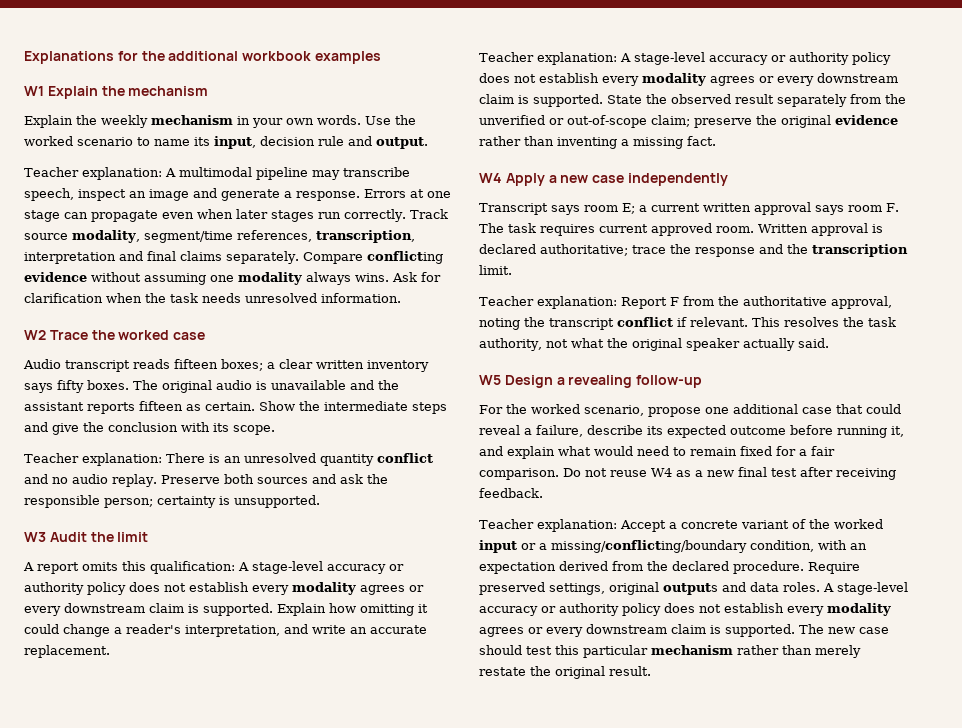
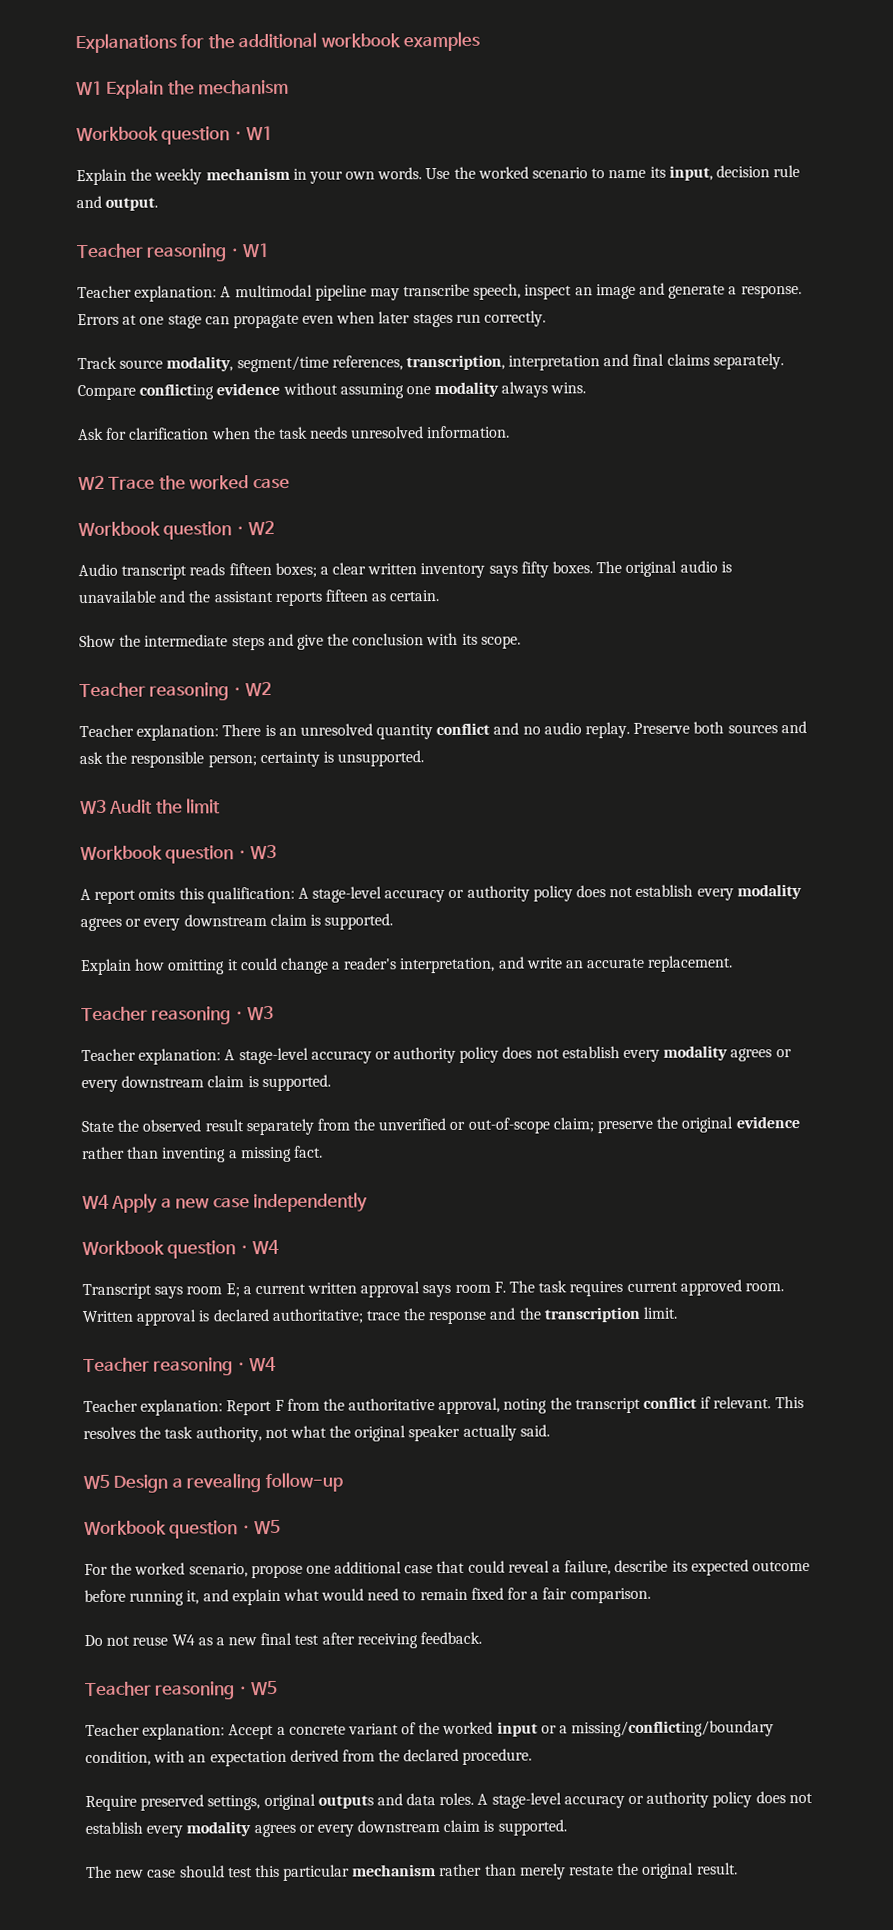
+ Workbook question · W1
+ Teacher reasoning · W1
- Errors at one stage can propagate even when later stages run correctly. Track source modality, segment/time references, transcription, interpretation and final claims separately.
+ Errors at one stage can propagate even when later stages run correctly.
+ Track source modality, segment/time references, transcription, interpretation and final claims separately.
- Compare conflicting evidence without assuming one modality always wins. Ask for clarification when the task needs unresolved information.
+ Compare conflicting evidence without assuming one modality always wins.
+ Ask for clarification when the task needs unresolved information.
+ Workbook question · W2
- The original audio is unavailable and the assistant reports fifteen as certain. Show the intermediate steps and give the conclusion with its scope.
+ The original audio is unavailable and the assistant reports fifteen as certain.
+ Show the intermediate steps and give the conclusion with its scope.
+ Teacher reasoning · W2
+ Workbook question · W3
- A report omits this qualification: A stage-level accuracy or authority policy does not establish every modality agrees or every downstream claim is supported. Explain how omitting it could change a reader's interpretation, and write an accurate replacement.
+ A report omits this qualification: A stage-level accuracy or authority policy does not establish every modality agrees or every downstream claim is supported.
+ Explain how omitting it could change a reader's interpretation, and write an accurate replacement.
+ Teacher reasoning · W3
- Teacher explanation: A stage-level accuracy or authority policy does not establish every modality agrees or every downstream claim is supported. State the observed result separately from the unverified or out-of-scope claim; preserve the original evidence rather than inventing a missing fact.
+ Teacher explanation: A stage-level accuracy or authority policy does not establish every modality agrees or every downstream claim is supported.
+ State the observed result separately from the unverified or out-of-scope claim; preserve the original evidence rather than inventing a missing fact.
+ Workbook question · W4
+ Teacher reasoning · W4
+ Workbook question · W5
- For the worked scenario, propose one additional case that could reveal a failure, describe its expected outcome before running it, and explain what would need to remain fixed for a fair comparison. Do not reuse W4 as a new final test after receiving feedback.
+ For the worked scenario, propose one additional case that could reveal a failure, describe its expected outcome before running it, and explain what would need to remain fixed for a fair comparison.
+ Do not reuse W4 as a new final test after receiving feedback.
+ Teacher reasoning · W5
- Teacher explanation: Accept a concrete variant of the worked input or a missing/conflicting/boundary condition, with an expectation derived from the declared procedure. Require preserved settings, original outputs and data roles. A stage-level accuracy or authority policy does not establish every modality agrees or every downstream claim is supported. The new case should test this particular mechanism rather than merely restate the original result.
+ Teacher explanation: Accept a concrete variant of the worked input or a missing/conflicting/boundary condition, with an expectation derived from the declared procedure.
+ Require preserved settings, original outputs and data roles. A stage-level accuracy or authority policy does not establish every modality agrees or every downstream claim is supported.
+ The new case should test this particular mechanism rather than merely restate the original result.

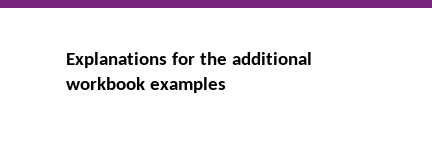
- W1 Explain the mechanism
- Workbook question · W1
- Explain the weekly mechanism in your own words. Use the worked scenario to name its input, decision rule and output.
- Teacher reasoning · W1
- Teacher explanation: A multimodal pipeline may transcribe speech, inspect an image and generate a response. Errors at one stage can propagate even when later stages run correctly.
- Track source modality, segment/time references, transcription, interpretation and final claims separately. Compare conflicting evidence without assuming one modality always wins.
- Ask for clarification when the task needs unresolved information.
- W2 Trace the worked case
- Workbook question · W2
- Audio transcript reads fifteen boxes; a clear written inventory says fifty boxes. The original audio is unavailable and the assistant reports fifteen as certain.
- Show the intermediate steps and give the conclusion with its scope.
- Teacher reasoning · W2
- Teacher explanation: There is an unresolved quantity conflict and no audio replay. Preserve both sources and ask the responsible person; certainty is unsupported.
- W3 Audit the limit
- Workbook question · W3
- A report omits this qualification: A stage-level accuracy or authority policy does not establish every modality agrees or every downstream claim is supported.
- Explain how omitting it could change a reader's interpretation, and write an accurate replacement.
- Teacher reasoning · W3
- Teacher explanation: A stage-level accuracy or authority policy does not establish every modality agrees or every downstream claim is supported.
- State the observed result separately from the unverified or out-of-scope claim; preserve the original evidence rather than inventing a missing fact.
- W4 Apply a new case independently
- Workbook question · W4
- Transcript says room E; a current written approval says room F. The task requires current approved room. Written approval is declared authoritative; trace the response and the transcription limit.
- Teacher reasoning · W4
- Teacher explanation: Report F from the authoritative approval, noting the transcript conflict if relevant. This resolves the task authority, not what the original speaker actually said.
- W5 Design a revealing follow-up
- Workbook question · W5
- For the worked scenario, propose one additional case that could reveal a failure, describe its expected outcome before running it, and explain what would need to remain fixed for a fair comparison.
- Do not reuse W4 as a new final test after receiving feedback.
- Teacher reasoning · W5
- Teacher explanation: Accept a concrete variant of the worked input or a missing/conflicting/boundary condition, with an expectation derived from the declared procedure.
- Require preserved settings, original outputs and data roles. A stage-level accuracy or authority policy does not establish every modality agrees or every downstream claim is supported.
- The new case should test this particular mechanism rather than merely restate the original result.

